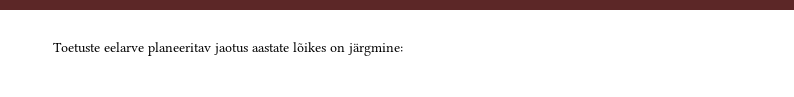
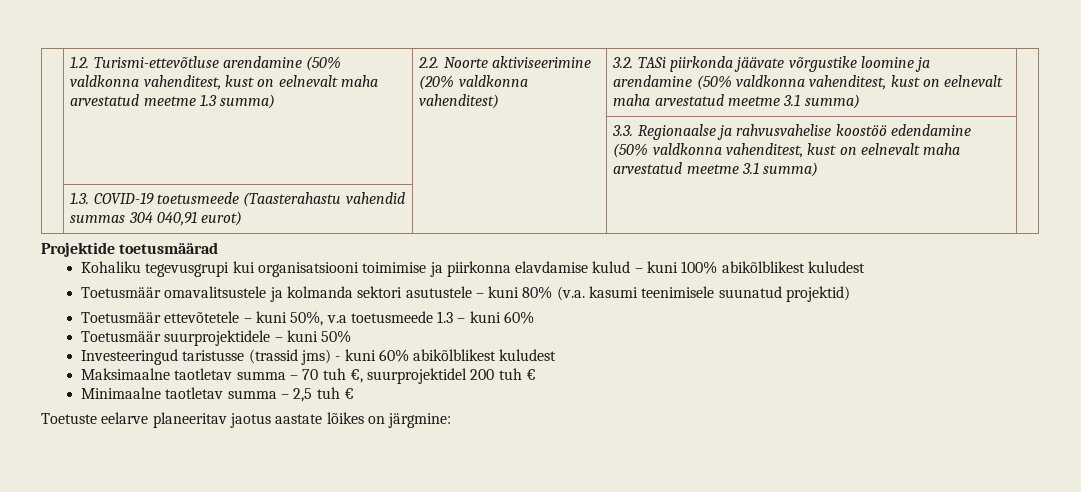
+ | 1.2. Turismi-ettevõtluse arendamine (50% valdkonna vahenditest, kust on eelnevalt maha arvestatud meetme 1.3 summa) | 2.2. Noorte aktiviseerimine (20% valdkonna vahenditest) | 3.2. TASi piirkonda jäävate võrgustike loomine ja arendamine (50% valdkonna vahenditest, kust on eelnevalt maha arvestatud meetme 3.1 summa) |
+ | | | 3.3. Regionaalse ja rahvusvahelise koostöö edendamine (50% valdkonna vahenditest, kust on eelnevalt maha arvestatud meetme 3.1 summa) |
+ | 1.3. COVID-19 toetusmeede (Taasterahastu vahendid summas 304 040,91 eurot) | | |
+ Projektide toetusmäärad
+ Kohaliku tegevusgrupi kui organisatsiooni toimimise ja piirkonna elavdamise kulud – kuni 100% abikõlblikest kuludest
+ Toetusmäär omavalitsustele ja kolmanda sektori asutustele – kuni 80% (v.a. kasumi teenimisele suunatud projektid)
+ Toetusmäär ettevõtetele – kuni 50%, v.a toetusmeede 1.3 – kuni 60%
+ Toetusmäär suurprojektidele – kuni 50%
+ Investeeringud taristusse (trassid jms) - kuni 60% abikõlblikest kuludest
+ Maksimaalne taotletav summa – 70 tuh €, suurprojektidel 200 tuh €
+ Minimaalne taotletav summa – 2,5 tuh €

